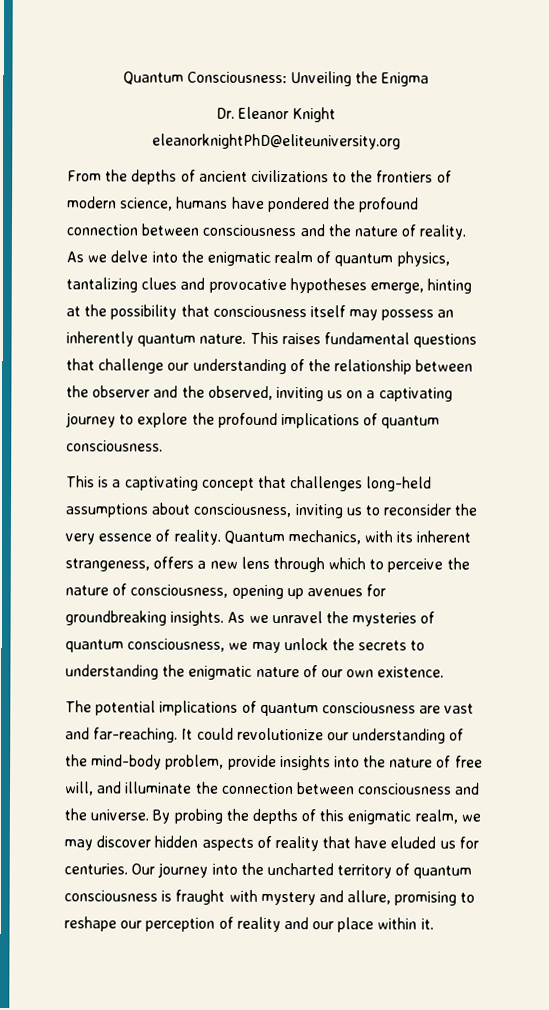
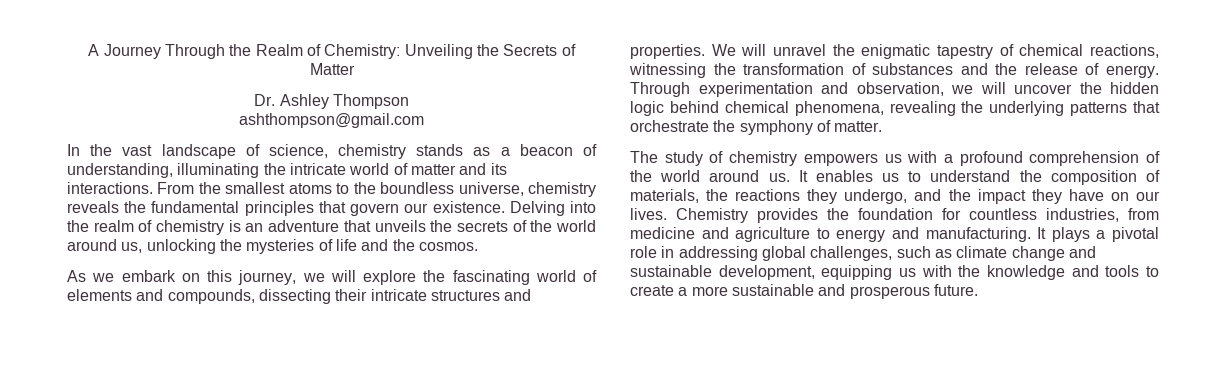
- Quantum Consciousness: Unveiling the Enigma
- Dr. Eleanor Knight
- eleanorknightPhD@eliteuniversity.org
- From the depths of ancient civilizations to the frontiers of modern science, humans have pondered the profound connection between consciousness and the nature of reality. As we delve into the enigmatic realm of quantum physics, tantalizing clues and provocative hypotheses emerge, hinting at the possibility that consciousness itself may possess an inherently quantum nature. This raises fundamental questions that challenge our understanding of the relationship between the observer and the observed, inviting us on a captivating journey to explore the profound implications of quantum consciousness.
- This is a captivating concept that challenges long-held assumptions about consciousness, inviting us to reconsider the very essence of reality. Quantum mechanics, with its inherent strangeness, offers a new lens through which to perceive the nature of consciousness, opening up avenues for groundbreaking insights. As we unravel the mysteries of quantum consciousness, we may unlock the secrets to understanding the enigmatic nature of our own existence.
- The potential implications of quantum consciousness are vast and far-reaching. It could revolutionize our understanding of the mind-body problem, provide insights into the nature of free will, and illuminate the connection between consciousness and the universe. By probing the depths of this enigmatic realm, we may discover hidden aspects of reality that have eluded us for centuries. Our journey into the uncharted territory of quantum consciousness is fraught with mystery and allure, promising to reshape our perception of reality and our place within it.
+ A Journey Through the Realm of Chemistry: Unveiling the Secrets of Matter
+ Dr. Ashley Thompson
+ ashthompson@gmail.com
+ In the vast landscape of science, chemistry stands as a beacon of understanding, illuminating the intricate world of matter and its interactions. From the smallest atoms to the boundless universe, chemistry reveals the fundamental principles that govern our existence. Delving into the realm of chemistry is an adventure that unveils the secrets of the world around us, unlocking the mysteries of life and the cosmos.
+ As we embark on this journey, we will explore the fascinating world of elements and compounds, dissecting their intricate structures and properties. We will unravel the enigmatic tapestry of chemical reactions, witnessing the transformation of substances and the release of energy. Through experimentation and observation, we will uncover the hidden logic behind chemical phenomena, revealing the underlying patterns that orchestrate the symphony of matter.
+ The study of chemistry empowers us with a profound comprehension of the world around us. It enables us to understand the composition of materials, the reactions they undergo, and the impact they have on our lives. Chemistry provides the foundation for countless industries, from medicine and agriculture to energy and manufacturing. It plays a pivotal role in addressing global challenges, such as climate change and sustainable development, equipping us with the knowledge and tools to create a more sustainable and prosperous future.

